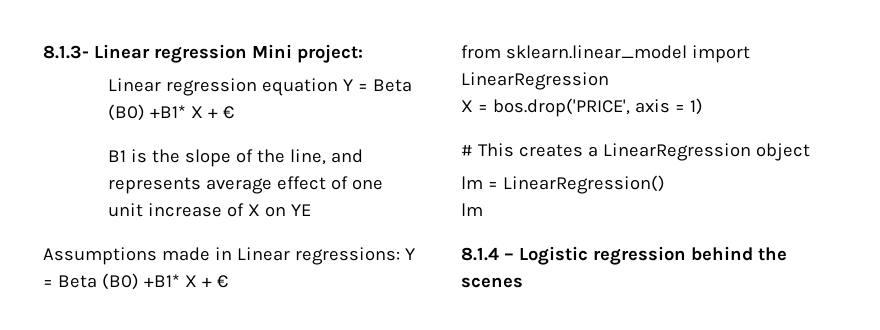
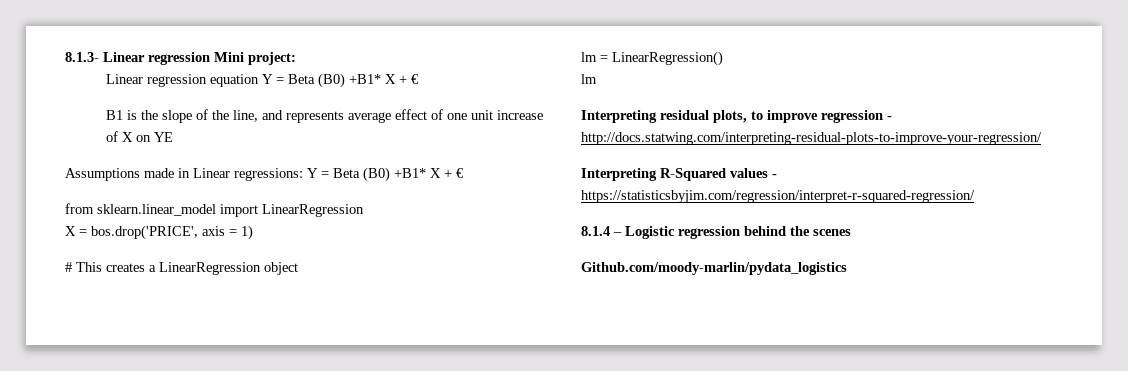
+ Interpreting residual plots, to improve regression - http://docs.statwing.com/interpreting-residual-plots-to-improve-your-regression/
+ Interpreting R-Squared values - https://statisticsbyjim.com/regression/interpret-r-squared-regression/
+ Github.com/moody-marlin/pydata_logistics

